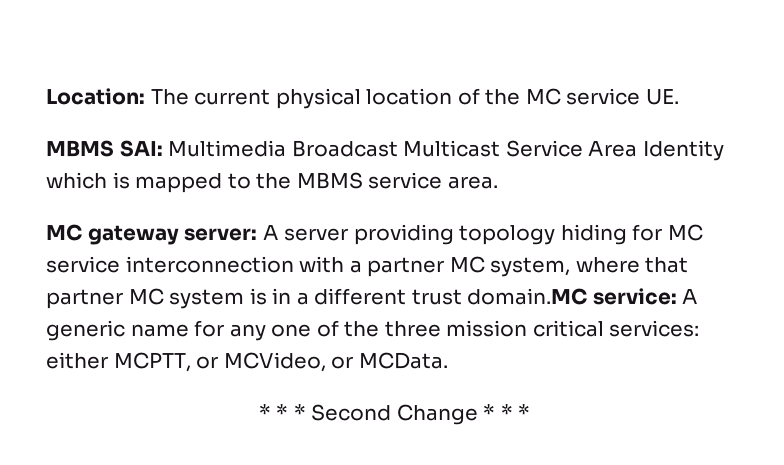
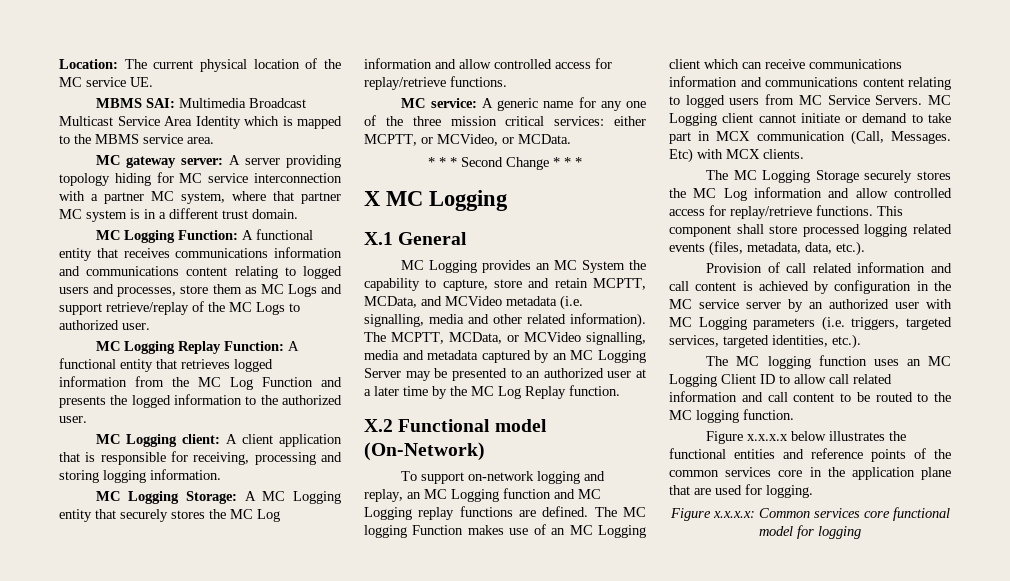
- MC gateway server: A server providing topology hiding for MC service interconnection with a partner MC system, where that partner MC system is in a different trust domain.MC service: A generic name for any one of the three mission critical services: either MCPTT, or MCVideo, or MCData.
+ MC gateway server: A server providing topology hiding for MC service interconnection with a partner MC system, where that partner MC system is in a different trust domain.
+ MC Logging Function: A functional entity that receives communications information and communications content relating to logged users and processes, store them as MC Logs and support retrieve/replay of the MC Logs to authorized user.
+ MC Logging Replay Function: A functional entity that retrieves logged information from the MC Log Function and presents the logged information to the authorized user.
+ MC Logging client: A client application that is responsible for receiving, processing and storing logging information.
+ MC Logging Storage: A MC Logging entity that securely stores the MC Log information and allow controlled access for replay/retrieve functions.
+ MC service: A generic name for any one of the three mission critical services: either MCPTT, or MCVideo, or MCData.
+ X MC Logging
+ X.1 General
+ MC Logging provides an MC System the capability to capture, store and retain MCPTT, MCData, and MCVideo metadata (i.e. signalling, media and other related information). The MCPTT, MCData, or MCVideo signalling, media and metadata captured by an MC Logging Server may be presented to an authorized user at a later time by the MC Log Replay function.
+ X.2 Functional model (On-Network)
+ To support on-network logging and replay, an MC Logging function and MC Logging replay functions are defined. The MC logging Function makes use of an MC Logging client which can receive communications information and communications content relating to logged users from MC Service Servers. MC Logging client cannot initiate or demand to take part in MCX communication (Call, Messages. Etc) with MCX clients.
+ The MC Logging Storage securely stores the MC Log information and allow controlled access for replay/retrieve functions. This component shall store processed logging related events (files, metadata, data, etc.).
+ Provision of call related information and call content is achieved by configuration in the MC service server by an authorized user with MC Logging parameters (i.e. triggers, targeted services, targeted identities, etc.).
+ The MC logging function uses an MC Logging Client ID to allow call related information and call content to be routed to the MC logging function.
+ Figure x.x.x.x below illustrates the functional entities and reference points of the common services core in the application plane that are used for logging.
+ Figure x.x.x.x: Common services core functional model for logging

